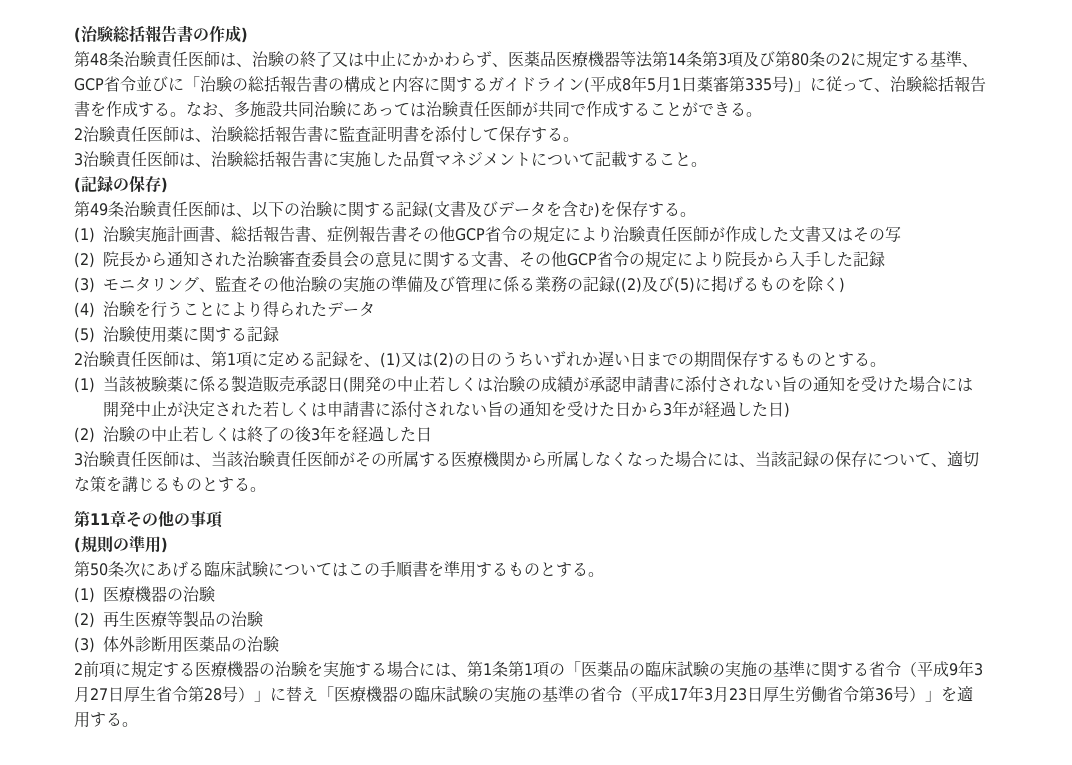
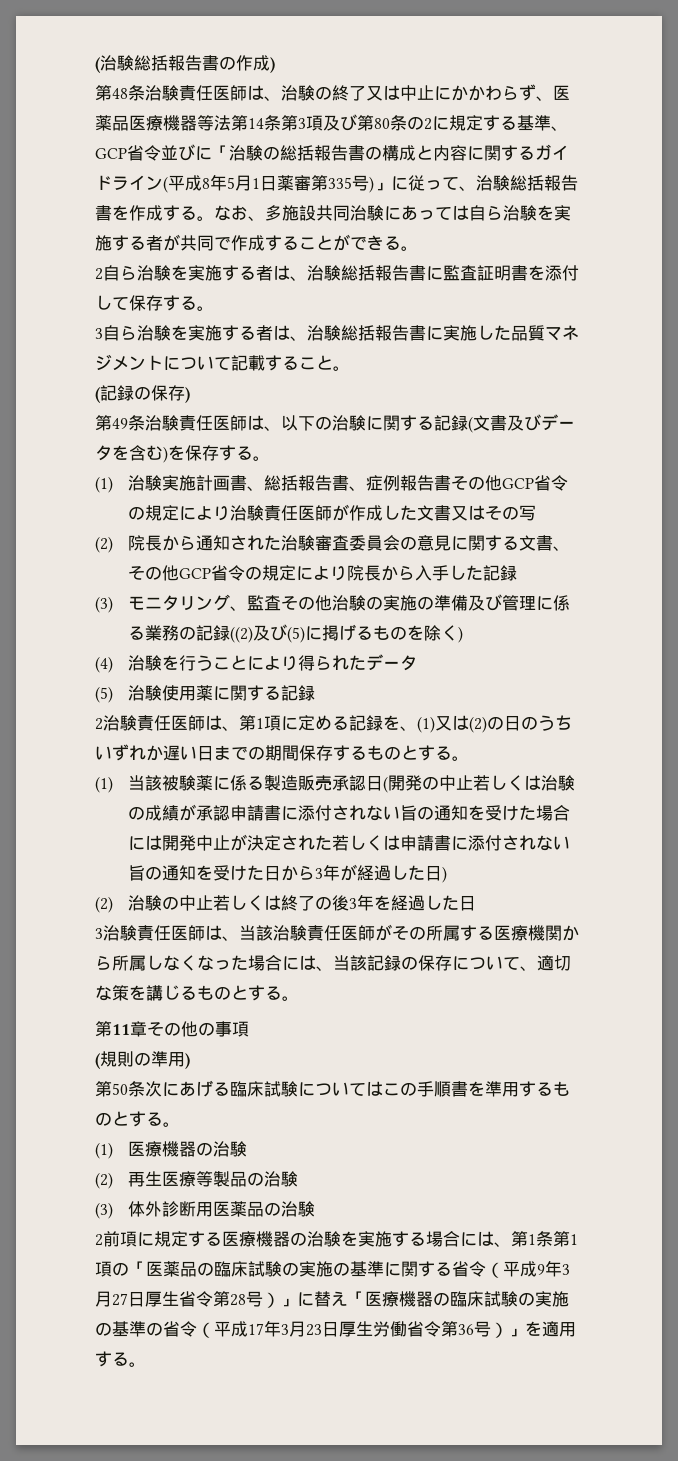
- なお、多施設共同治験にあっては治験責任医師が共同で作成することができる。
+ なお、多施設共同治験にあっては自ら治験を実施する者が共同で作成することができる。
- 2治験責任医師は、治験総括報告書に監査証明書を添付して保存する。
+ 2自ら治験を実施する者は、治験総括報告書に監査証明書を添付して保存する。
- 3治験責任医師は、治験総括報告書に実施した品質マネジメントについて記載すること。
+ 3自ら治験を実施する者は、治験総括報告書に実施した品質マネジメントについて記載すること。

